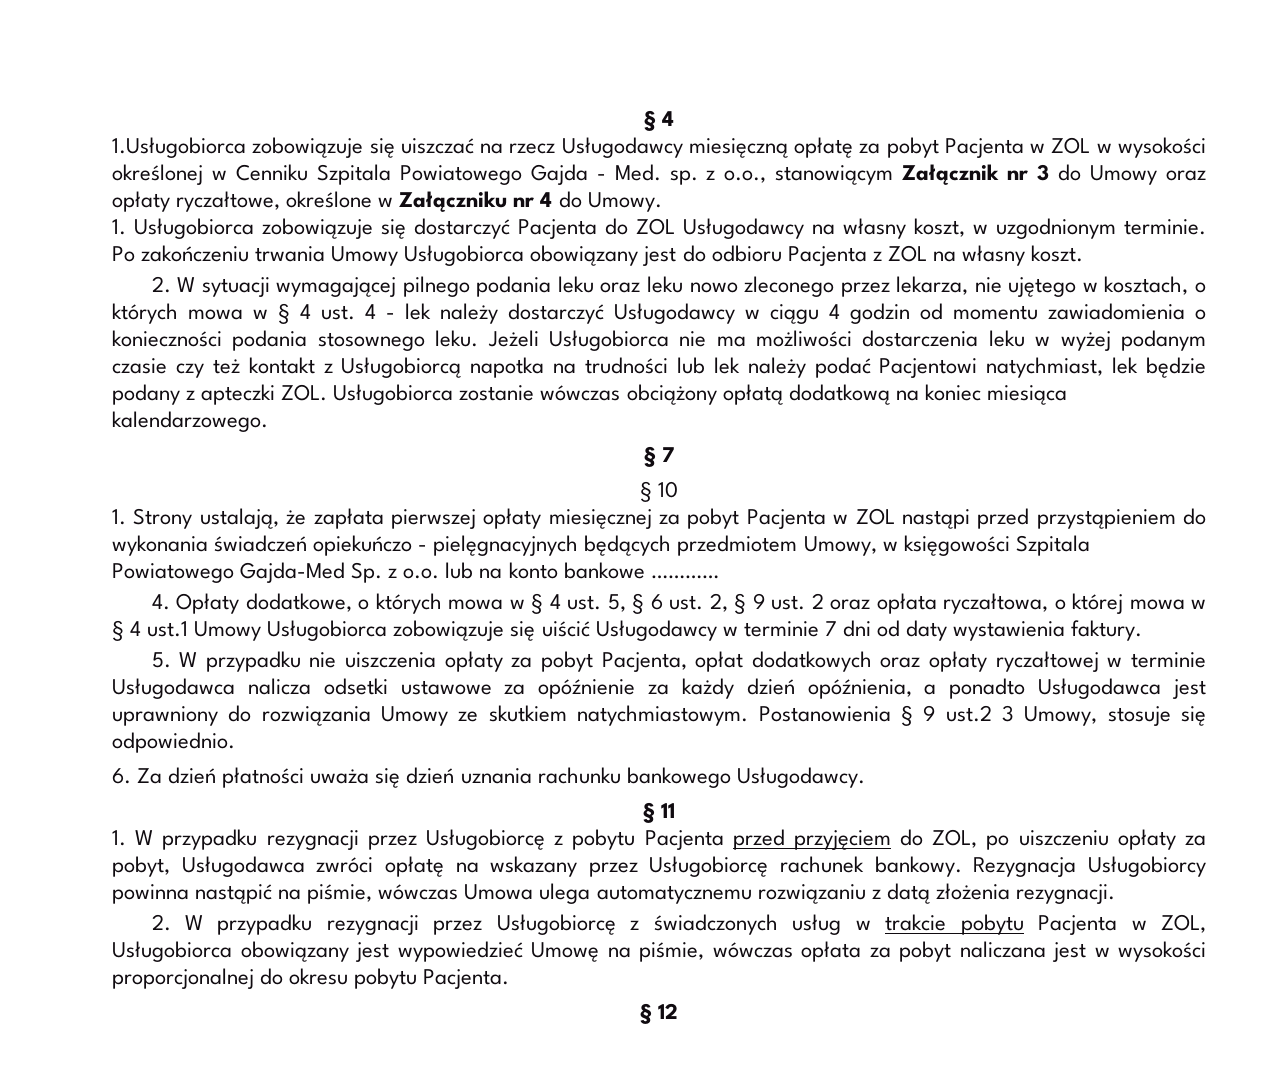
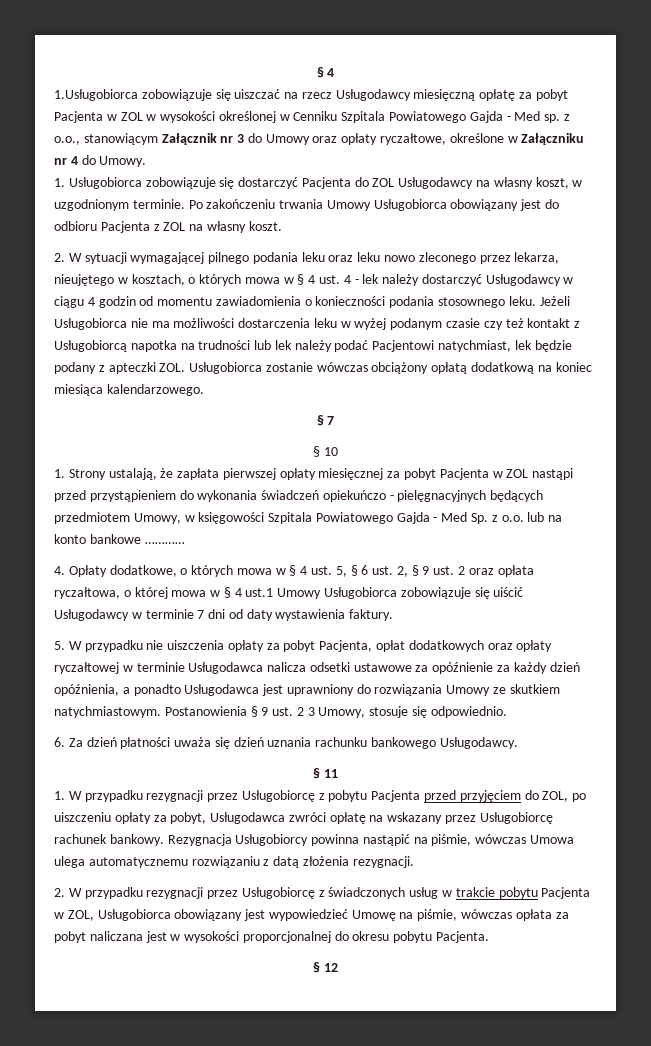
- 1.Usługobiorca zobowiązuje się uiszczać na rzecz Usługodawcy miesięczną opłatę za pobyt Pacjenta w ZOL w wysokości określonej w Cenniku Szpitala Powiatowego Gajda - Med. sp. z o.o., stanowiącym Załącznik nr 3 do Umowy oraz opłaty ryczałtowe, określone w Załączniku nr 4 do Umowy.
+ 1.Usługobiorca zobowiązuje się uiszczać na rzecz Usługodawcy miesięczną opłatę za pobyt Pacjenta w ZOL w wysokości określonej w Cenniku Szpitala Powiatowego Gajda - Med sp. z o.o., stanowiącym Załącznik nr 3 do Umowy oraz opłaty ryczałtowe, określone w Załączniku nr 4 do Umowy.
- 2. W sytuacji wymagającej pilnego podania leku oraz leku nowo zleconego przez lekarza, nie ujętego w kosztach, o których mowa w § 4 ust. 4 - lek należy dostarczyć Usługodawcy w ciągu 4 godzin od momentu zawiadomienia o konieczności podania stosownego leku.
+ 2. W sytuacji wymagającej pilnego podania leku oraz leku nowo zleconego przez lekarza, nieujętego w kosztach, o których mowa w § 4 ust. 4 - lek należy dostarczyć Usługodawcy w ciągu 4 godzin od momentu zawiadomienia o konieczności podania stosownego leku.
- 1. Strony ustalają, że zapłata pierwszej opłaty miesięcznej za pobyt Pacjenta w ZOL nastąpi przed przystąpieniem do wykonania świadczeń opiekuńczo - pielęgnacyjnych będących przedmiotem Umowy, w księgowości Szpitala Powiatowego Gajda-Med Sp. z o.o. lub na konto bankowe …………
+ 1. Strony ustalają, że zapłata pierwszej opłaty miesięcznej za pobyt Pacjenta w ZOL nastąpi przed przystąpieniem do wykonania świadczeń opiekuńczo - pielęgnacyjnych będących przedmiotem Umowy, w księgowości Szpitala Powiatowego Gajda - Med Sp. z o.o. lub na konto bankowe …………
- Postanowienia § 9 ust.2 3 Umowy, stosuje się odpowiednio.
+ Postanowienia § 9 ust. 2 3 Umowy, stosuje się odpowiednio.

